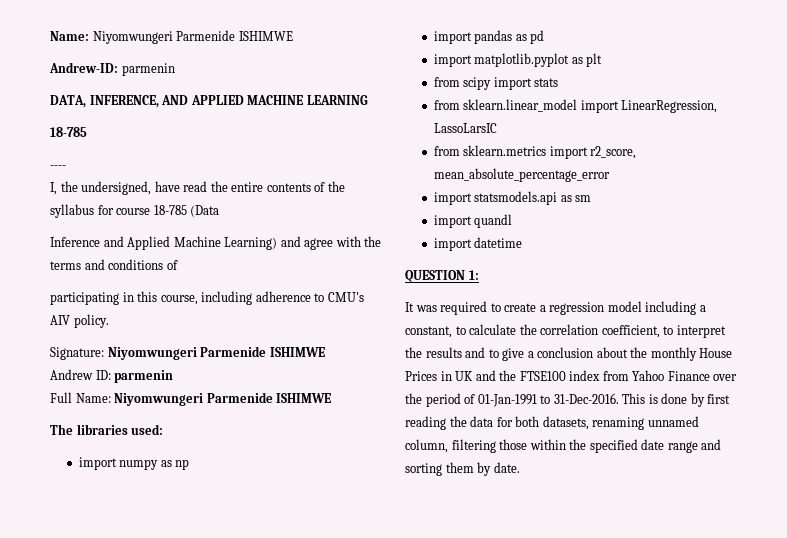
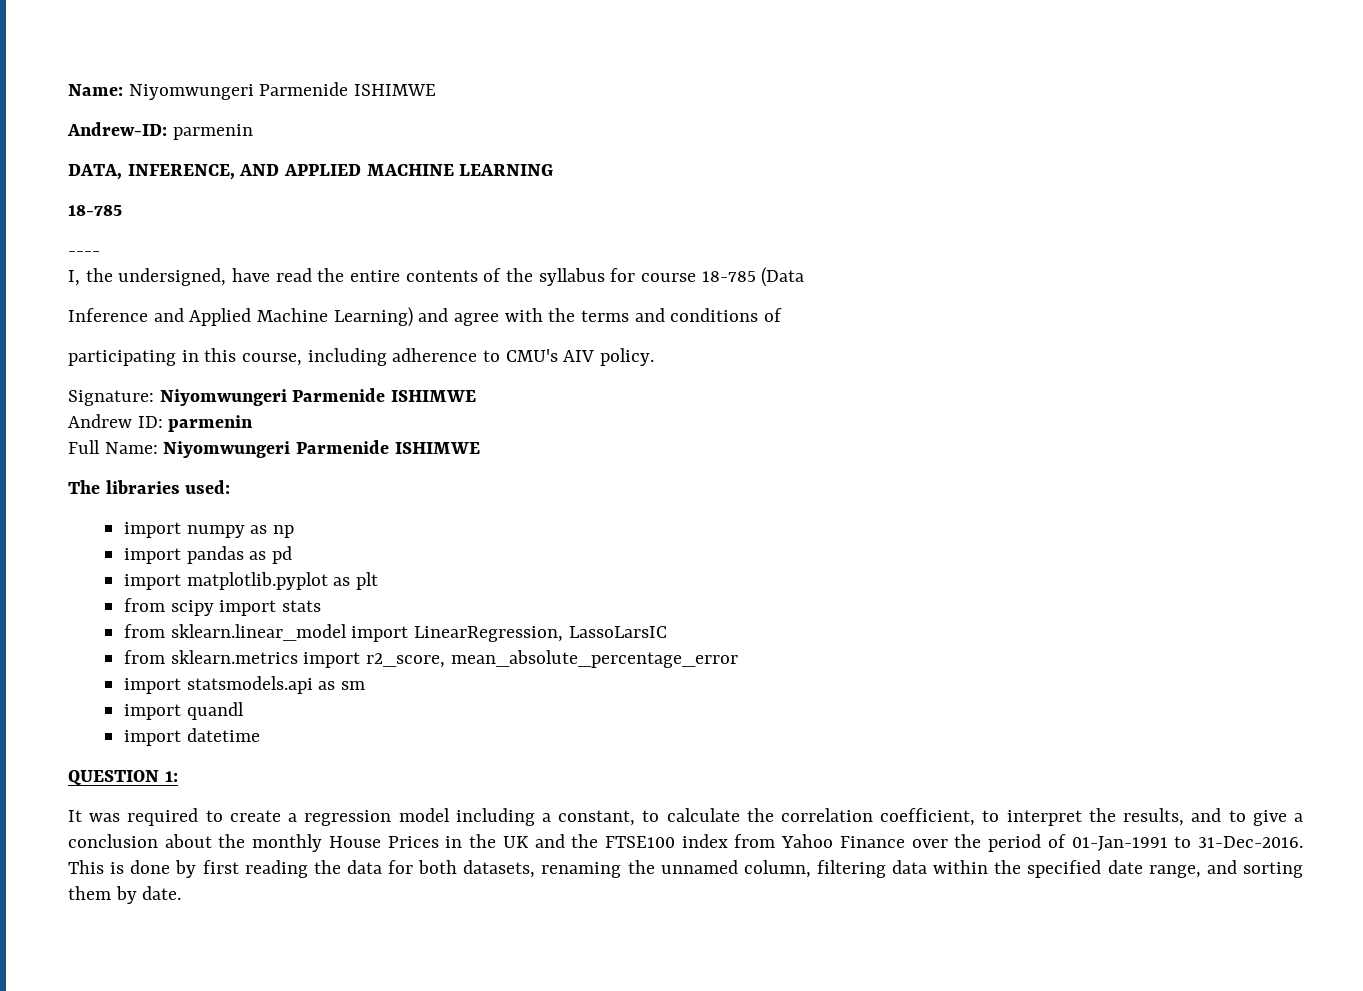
- It was required to create a regression model including a constant, to calculate the correlation coefficient, to interpret the results and to give a conclusion about the monthly House Prices in UK and the FTSE100 index from Yahoo Finance over the period of 01-Jan-1991 to 31-Dec-2016.
+ It was required to create a regression model including a constant, to calculate the correlation coefficient, to interpret the results, and to give a conclusion about the monthly House Prices in the UK and the FTSE100 index from Yahoo Finance over the period of 01-Jan-1991 to 31-Dec-2016.
- This is done by first reading the data for both datasets, renaming unnamed column, filtering those within the specified date range and sorting them by date.
+ This is done by first reading the data for both datasets, renaming the unnamed column, filtering data within the specified date range, and sorting them by date.

